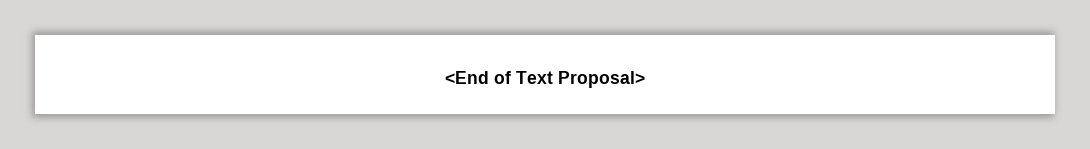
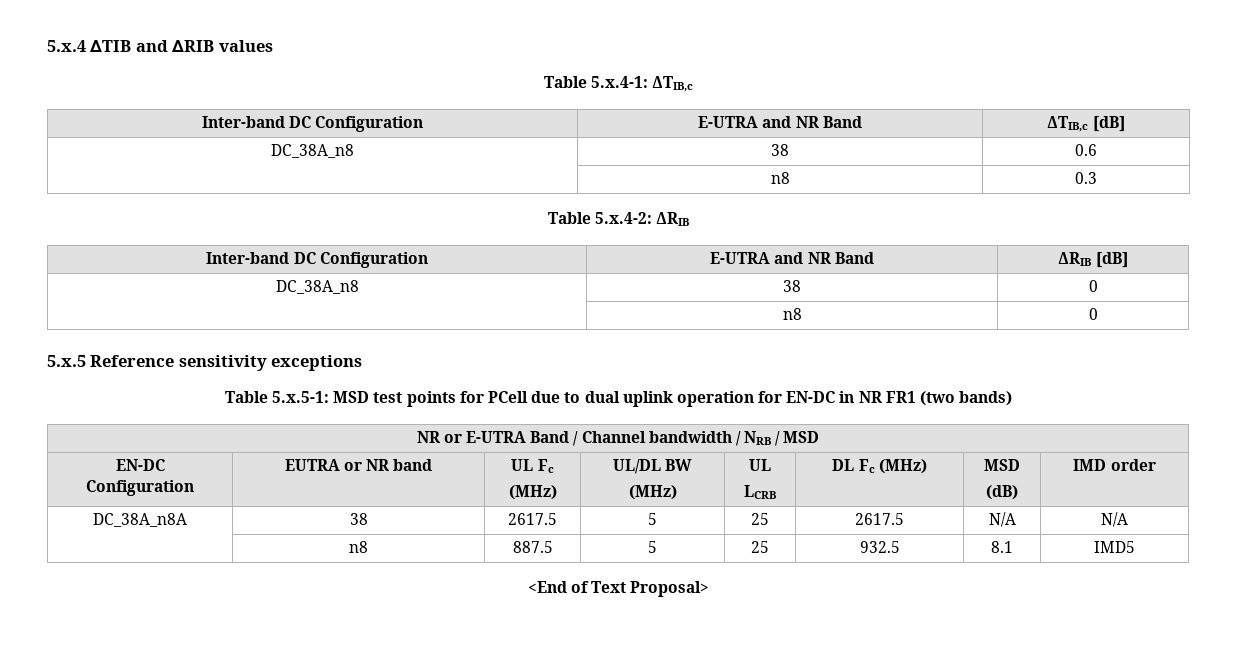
+ 5.x.4 ∆TIB and ∆RIB values
+ Table 5.x.4-1: ΔTIB,c
+ Inter-band DC Configuration | E-UTRA and NR Band | ΔTIB,c [dB]
+ DC_38A_n8 | 38 | 0.6
+ | n8 | 0.3
+ Table 5.x.4-2: ΔRIB
+ Inter-band DC Configuration | E-UTRA and NR Band | ΔRIB [dB]
+ DC_38A_n8 | 38 | 0
+ | n8 | 0
+ 5.x.5 Reference sensitivity exceptions
+ Table 5.x.5-1: MSD test points for PCell due to dual uplink operation for EN-DC in NR FR1 (two bands)
+ NR or E-UTRA Band / Channel bandwidth / NRB / MSD
+ EN-DC
+ Configuration | EUTRA or NR band | UL Fc
+ (MHz) | UL/DL BW
+ (MHz) | UL
+ LCRB | DL Fc (MHz) | MSD
+ (dB) | IMD order
+ DC_38A_n8A | 38 | 2617.5 | 5 | 25 | 2617.5 | N/A | N/A
+ | n8 | 887.5 | 5 | 25 | 932.5 | 8.1 | IMD5

